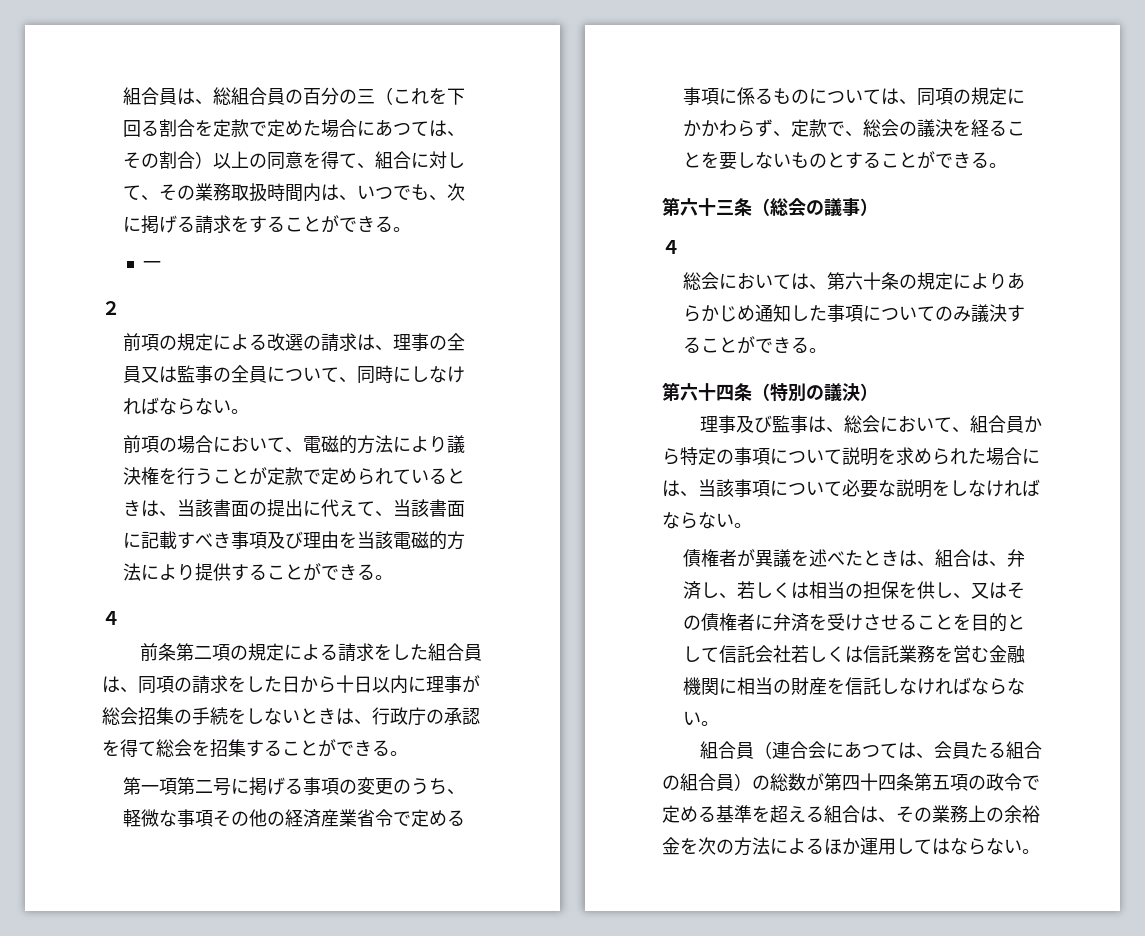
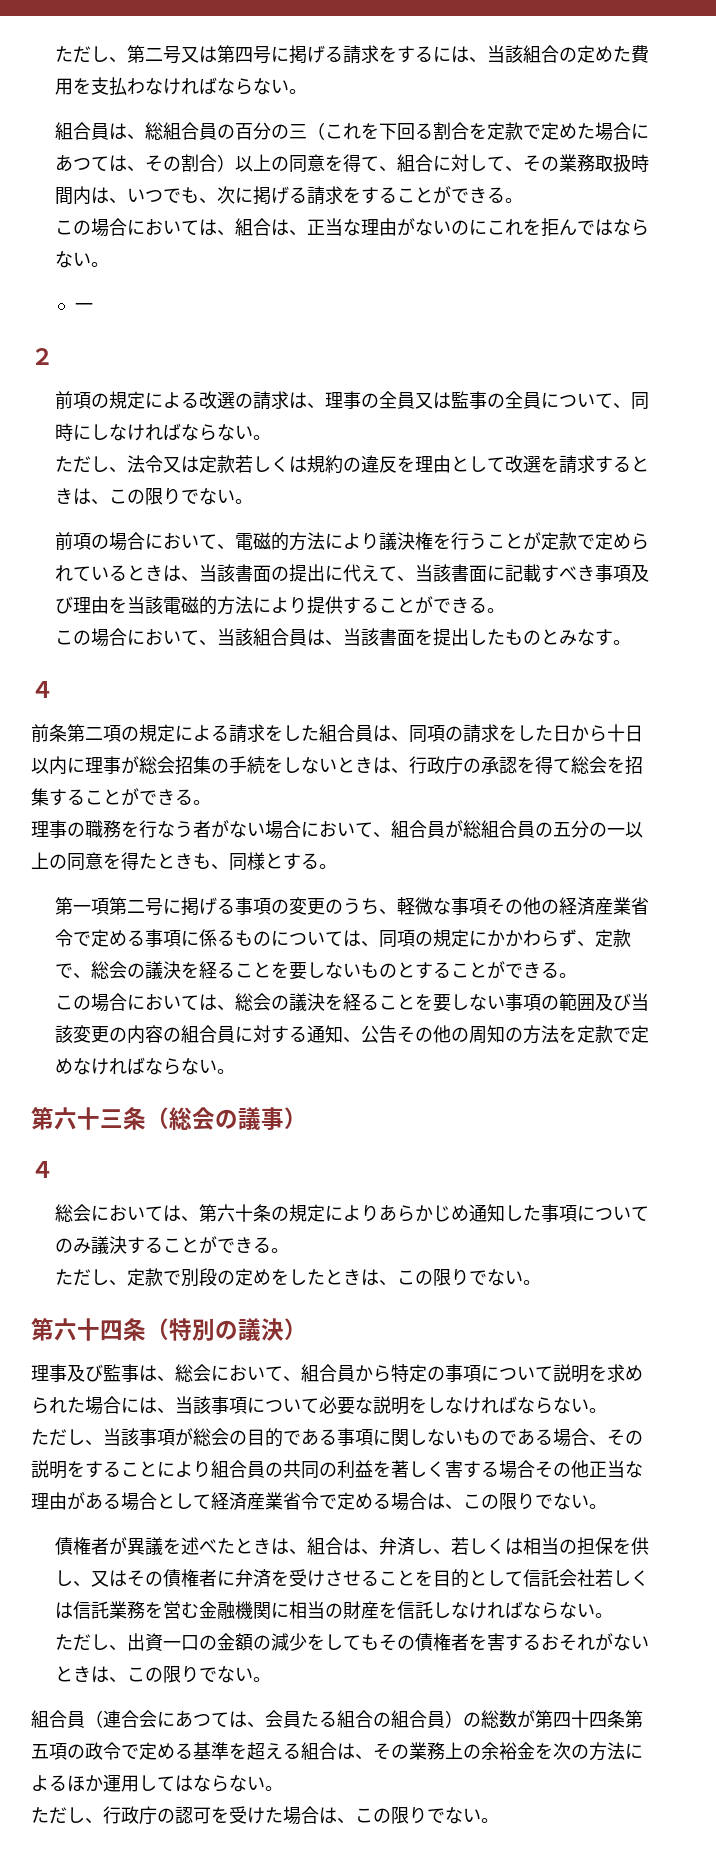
+ ただし、第二号又は第四号に掲げる請求をするには、当該組合の定めた費用を支払わなければならない。
+ この場合においては、組合は、正当な理由がないのにこれを拒んではならない。
+ ただし、法令又は定款若しくは規約の違反を理由として改選を請求するときは、この限りでない。
+ この場合において、当該組合員は、当該書面を提出したものとみなす。
+ 理事の職務を行なう者がない場合において、組合員が総組合員の五分の一以上の同意を得たときも、同様とする。
+ この場合においては、総会の議決を経ることを要しない事項の範囲及び当該変更の内容の組合員に対する通知、公告その他の周知の方法を定款で定めなければならない。
+ ただし、定款で別段の定めをしたときは、この限りでない。
+ ただし、当該事項が総会の目的である事項に関しないものである場合、その説明をすることにより組合員の共同の利益を著しく害する場合その他正当な理由がある場合として経済産業省令で定める場合は、この限りでない。
+ ただし、出資一口の金額の減少をしてもその債権者を害するおそれがないときは、この限りでない。
+ ただし、行政庁の認可を受けた場合は、この限りでない。

